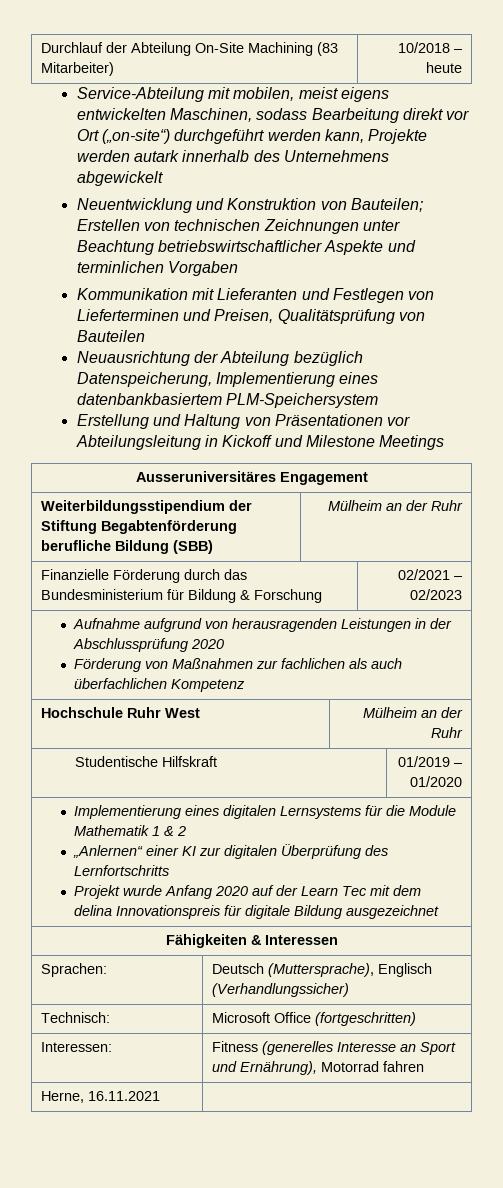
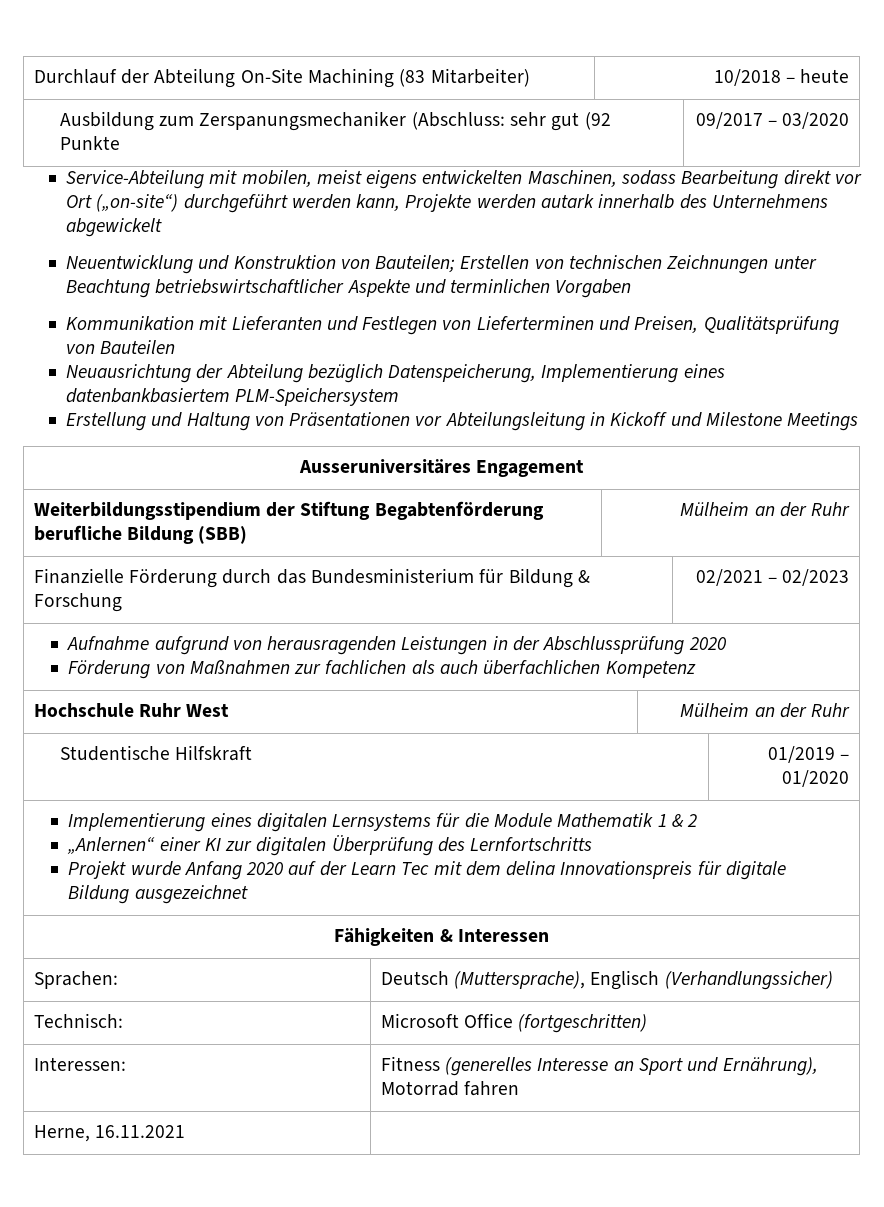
+ Ausbildung zum Zerspanungsmechaniker (Abschluss: sehr gut (92 Punkte | 09/2017 – 03/2020

